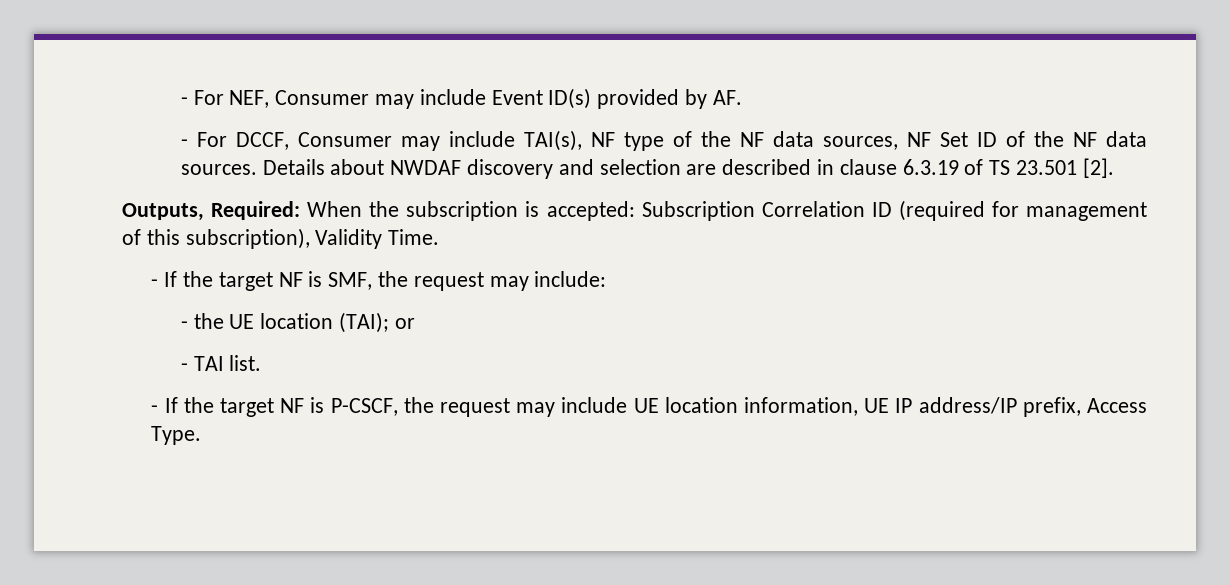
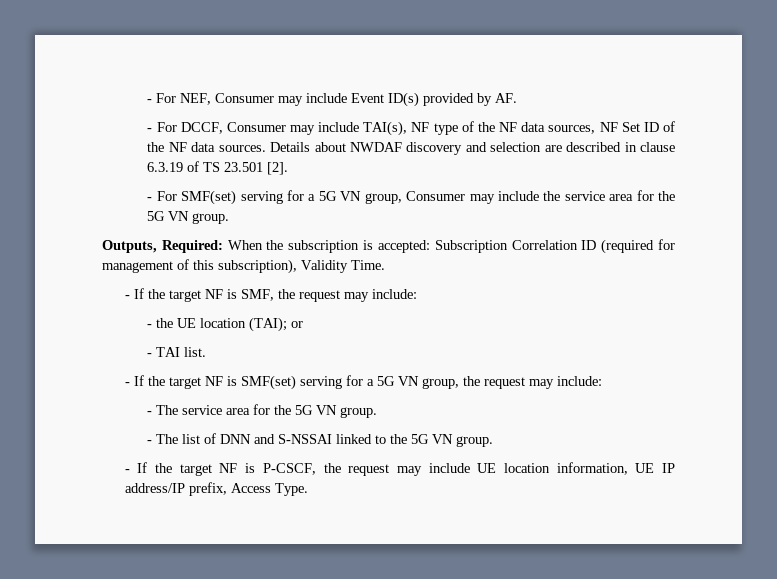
+ - For SMF(set) serving for a 5G VN group, Consumer may include the service area for the 5G VN group.
+ - If the target NF is SMF(set) serving for a 5G VN group, the request may include:
+ - The service area for the 5G VN group.
+ - The list of DNN and S-NSSAI linked to the 5G VN group.

